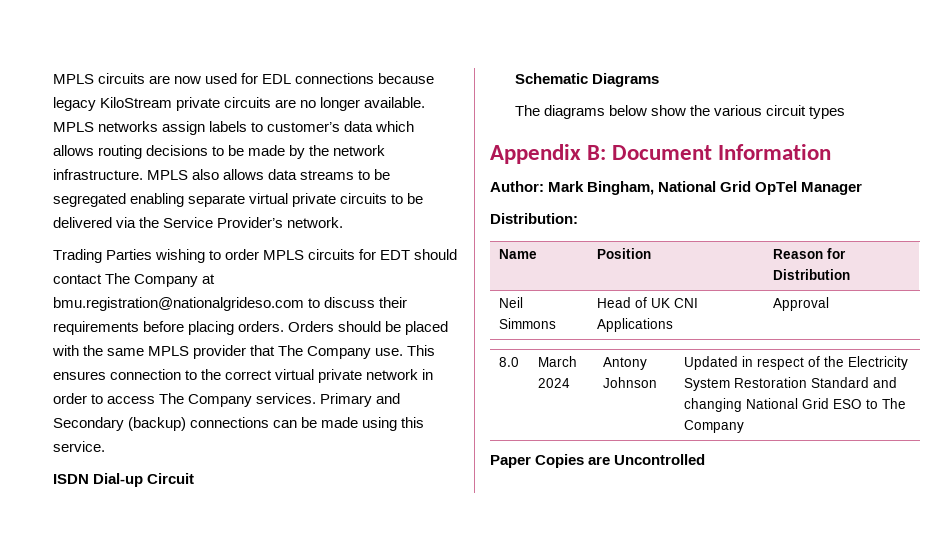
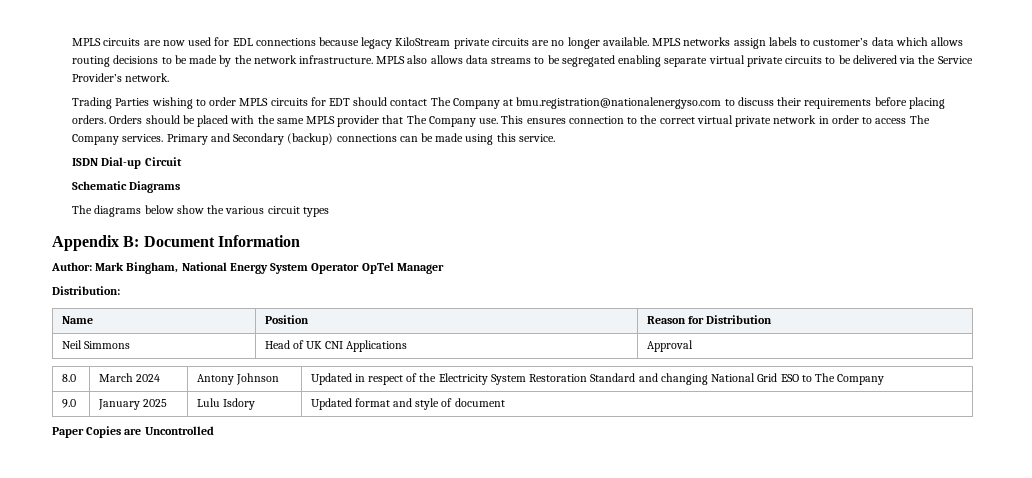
- Trading Parties wishing to order MPLS circuits for EDT should contact The Company at bmu.registration@nationalgrideso.com to discuss their requirements before placing orders.
+ Trading Parties wishing to order MPLS circuits for EDT should contact The Company at bmu.registration@nationalenergyso.com to discuss their requirements before placing orders.
- Author: Mark Bingham, National Grid OpTel Manager
+ Author: Mark Bingham, National Energy System Operator OpTel Manager
+ 9.0 | January 2025 | Lulu Isdory | Updated format and style of document

